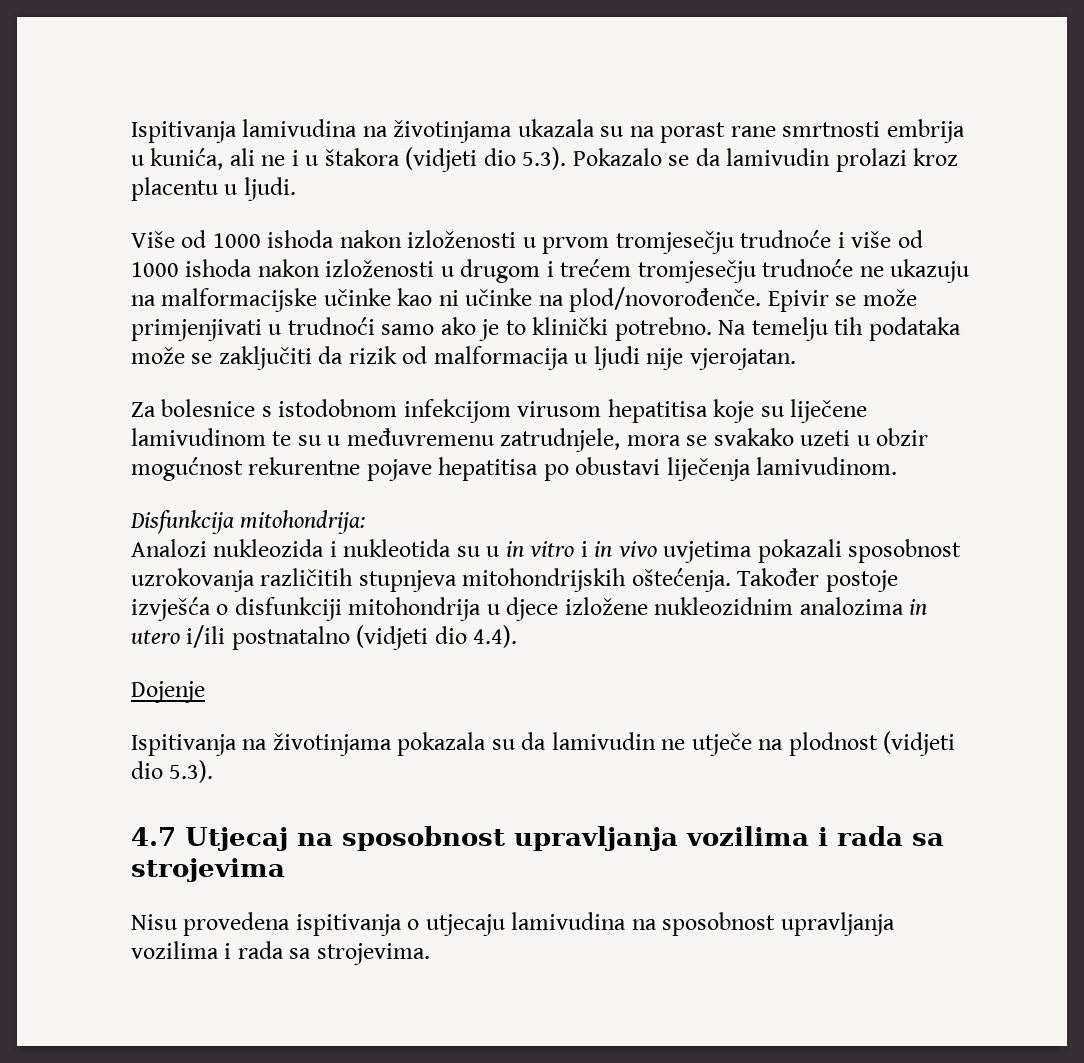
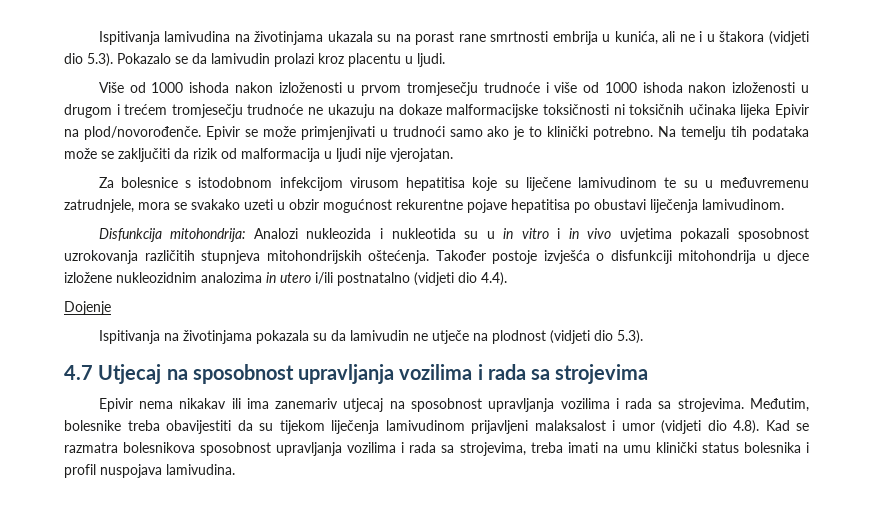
- Više od 1000 ishoda nakon izloženosti u prvom tromjesečju trudnoće i više od 1000 ishoda nakon izloženosti u drugom i trećem tromjesečju trudnoće ne ukazuju na malformacijske učinke kao ni učinke na plod/novorođenče.
+ Više od 1000 ishoda nakon izloženosti u prvom tromjesečju trudnoće i više od 1000 ishoda nakon izloženosti u drugom i trećem tromjesečju trudnoće ne ukazuju na dokaze malformacijske toksičnosti ni toksičnih učinaka lijeka Epivir na plod/novorođenče.
- Disfunkcija mitohondrija:
- Analozi nukleozida i nukleotida su u in vitro i in vivo uvjetima pokazali sposobnost uzrokovanja različitih stupnjeva mitohondrijskih oštećenja.
+ Disfunkcija mitohondrija: Analozi nukleozida i nukleotida su u in vitro i in vivo uvjetima pokazali sposobnost uzrokovanja različitih stupnjeva mitohondrijskih oštećenja.
- Nisu provedena ispitivanja o utjecaju lamivudina na sposobnost upravljanja vozilima i rada sa strojevima.
+ Epivir nema nikakav ili ima zanemariv utjecaj na sposobnost upravljanja vozilima i rada sa strojevima.
+ Međutim, bolesnike treba obavijestiti da su tijekom liječenja lamivudinom prijavljeni malaksalost i umor (vidjeti dio 4.8). Kad se razmatra bolesnikova sposobnost upravljanja vozilima i rada sa strojevima, treba imati na umu klinički status bolesnika i profil nuspojava lamivudina.

